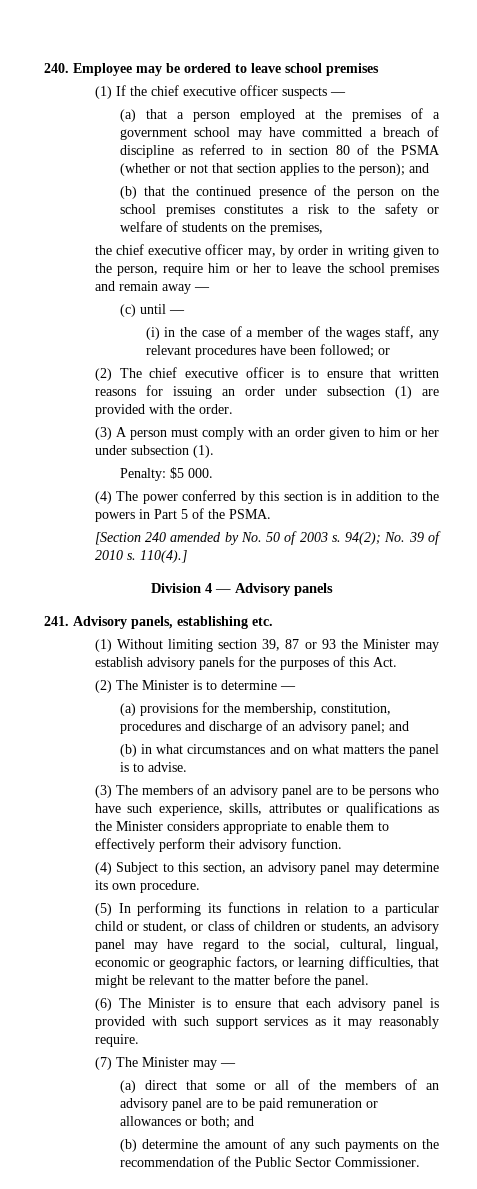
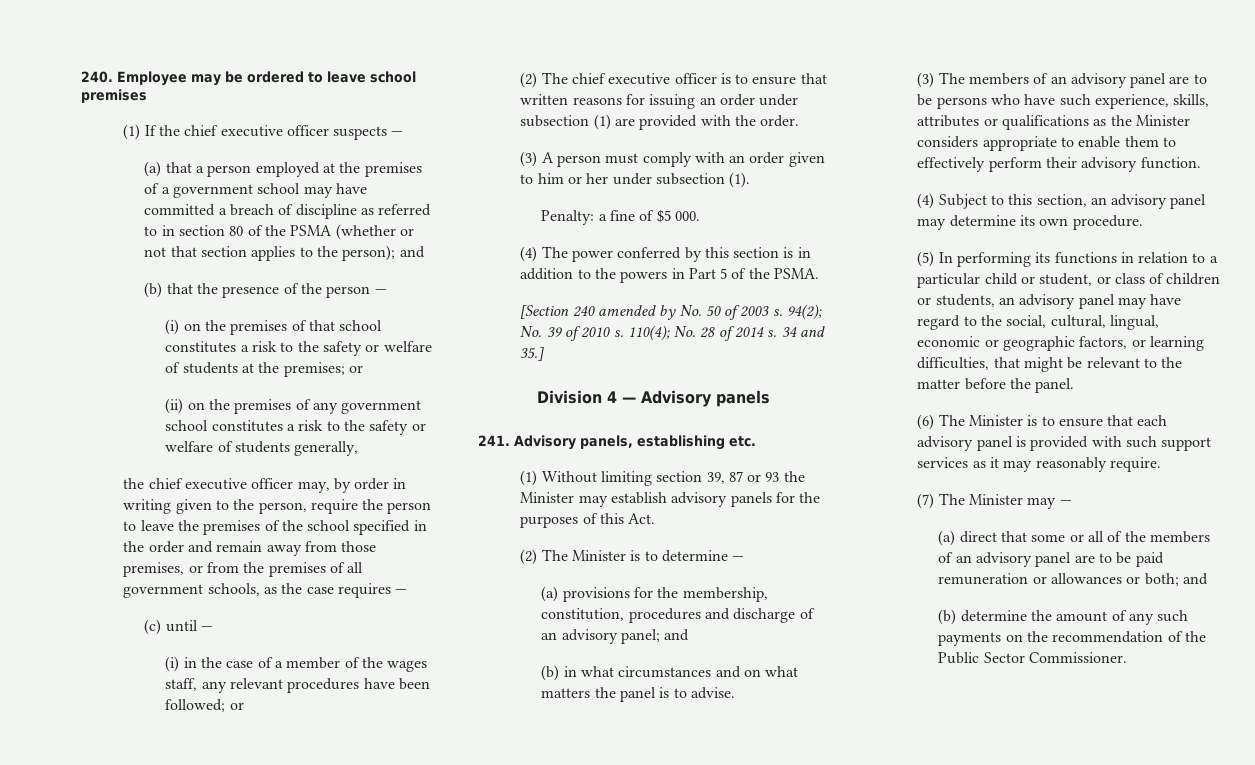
- (b) that the continued presence of the person on the school premises constitutes a risk to the safety or welfare of students on the premises,
+ (b) that the presence of the person —
+ (i) on the premises of that school constitutes a risk to the safety or welfare of students at the premises; or
+ (ii) on the premises of any government school constitutes a risk to the safety or welfare of students generally,
- the chief executive officer may, by order in writing given to the person, require him or her to leave the school premises and remain away —
+ the chief executive officer may, by order in writing given to the person, require the person to leave the premises of the school specified in the order and remain away from those premises, or from the premises of all government schools, as the case requires —
- Penalty: $5 000.
+ Penalty: a fine of $5 000.
- 110(4).]
+ 110(4); No. 28 of 2014 s. 34 and 35.]

